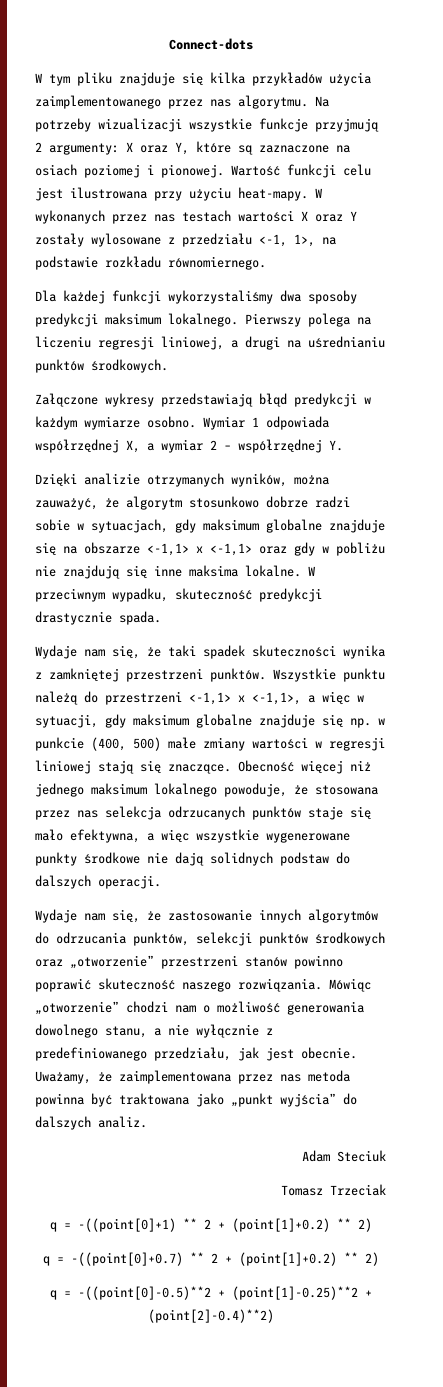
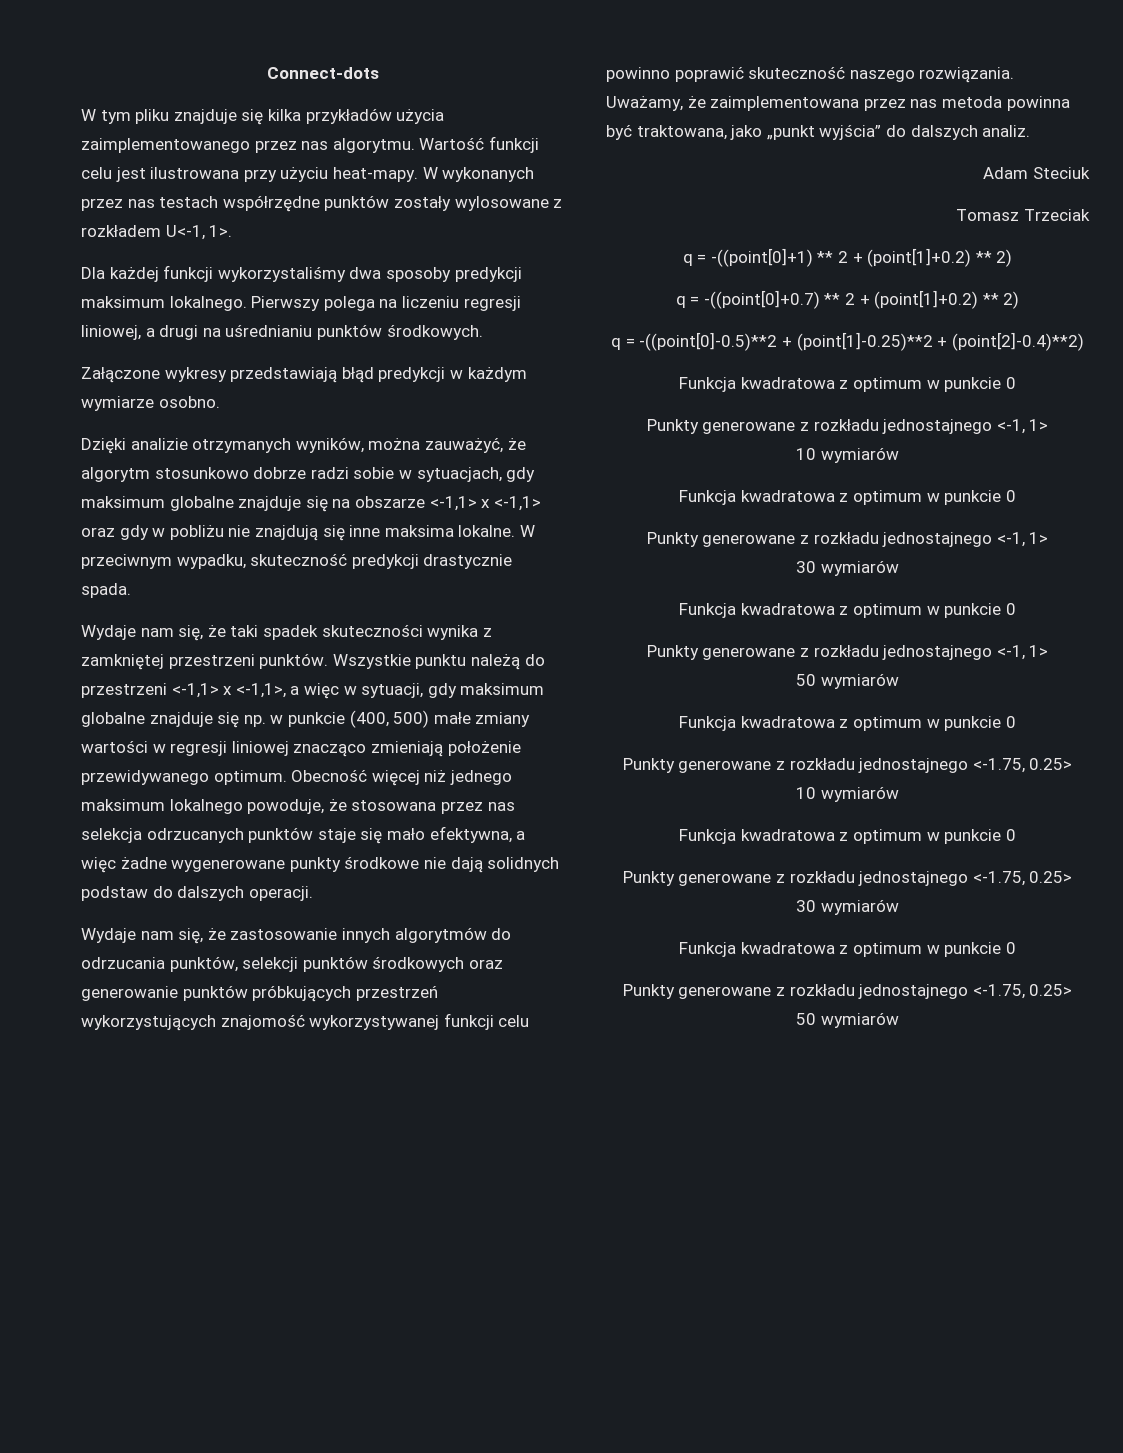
- Na potrzeby wizualizacji wszystkie funkcje przyjmują 2 argumenty: X oraz Y, które są zaznaczone na osiach poziomej i pionowej.
- W wykonanych przez nas testach wartości X oraz Y zostały wylosowane z przedziału <-1, 1>, na podstawie rozkładu równomiernego.
+ W wykonanych przez nas testach współrzędne punktów zostały wylosowane z rozkładem U<-1, 1>.
- Wymiar 1 odpowiada współrzędnej X, a wymiar 2 – współrzędnej Y.
- Wszystkie punktu należą do przestrzeni <-1,1> x <-1,1>, a więc w sytuacji, gdy maksimum globalne znajduje się np. w punkcie (400, 500) małe zmiany wartości w regresji liniowej stają się znaczące.
+ Wszystkie punktu należą do przestrzeni <-1,1> x <-1,1>, a więc w sytuacji, gdy maksimum globalne znajduje się np. w punkcie (400, 500) małe zmiany wartości w regresji liniowej znacząco zmieniają położenie przewidywanego optimum.
- Obecność więcej niż jednego maksimum lokalnego powoduje, że stosowana przez nas selekcja odrzucanych punktów staje się mało efektywna, a więc wszystkie wygenerowane punkty środkowe nie dają solidnych podstaw do dalszych operacji.
+ Obecność więcej niż jednego maksimum lokalnego powoduje, że stosowana przez nas selekcja odrzucanych punktów staje się mało efektywna, a więc żadne wygenerowane punkty środkowe nie dają solidnych podstaw do dalszych operacji.
- Wydaje nam się, że zastosowanie innych algorytmów do odrzucania punktów, selekcji punktów środkowych oraz „otworzenie” przestrzeni stanów powinno poprawić skuteczność naszego rozwiązania.
+ Wydaje nam się, że zastosowanie innych algorytmów do odrzucania punktów, selekcji punktów środkowych oraz generowanie punktów próbkujących przestrzeń wykorzystujących znajomość wykorzystywanej funkcji celu powinno poprawić skuteczność naszego rozwiązania.
- Mówiąc „otworzenie” chodzi nam o możliwość generowania dowolnego stanu, a nie wyłącznie z predefiniowanego przedziału, jak jest obecnie.
- Uważamy, że zaimplementowana przez nas metoda powinna być traktowana jako „punkt wyjścia” do dalszych analiz.
+ Uważamy, że zaimplementowana przez nas metoda powinna być traktowana, jako „punkt wyjścia” do dalszych analiz.
  q = -((point[0]-0.5)**2 + (point[1]-0.25)**2 + (point[2]-0.4)**2)
+ Funkcja kwadratowa z optimum w punkcie 0
+ Punkty generowane z rozkładu jednostajnego <-1, 1>
+ 10 wymiarów
+ Funkcja kwadratowa z optimum w punkcie 0
+ Punkty generowane z rozkładu jednostajnego <-1, 1>
+ 30 wymiarów
+ Funkcja kwadratowa z optimum w punkcie 0
+ Punkty generowane z rozkładu jednostajnego <-1, 1>
+ 50 wymiarów
+ Funkcja kwadratowa z optimum w punkcie 0
+ Punkty generowane z rozkładu jednostajnego <-1.75, 0.25>
+ 10 wymiarów
+ Funkcja kwadratowa z optimum w punkcie 0
+ Punkty generowane z rozkładu jednostajnego <-1.75, 0.25>
+ 30 wymiarów
+ Funkcja kwadratowa z optimum w punkcie 0
+ Punkty generowane z rozkładu jednostajnego <-1.75, 0.25>
+ 50 wymiarów

